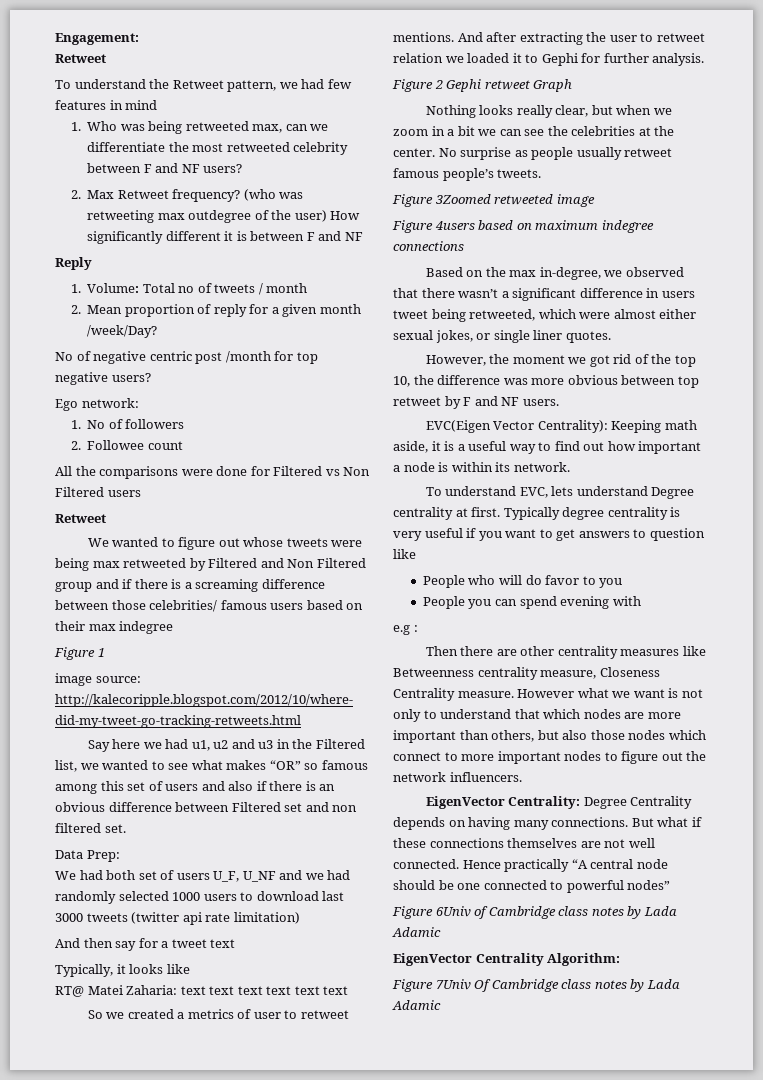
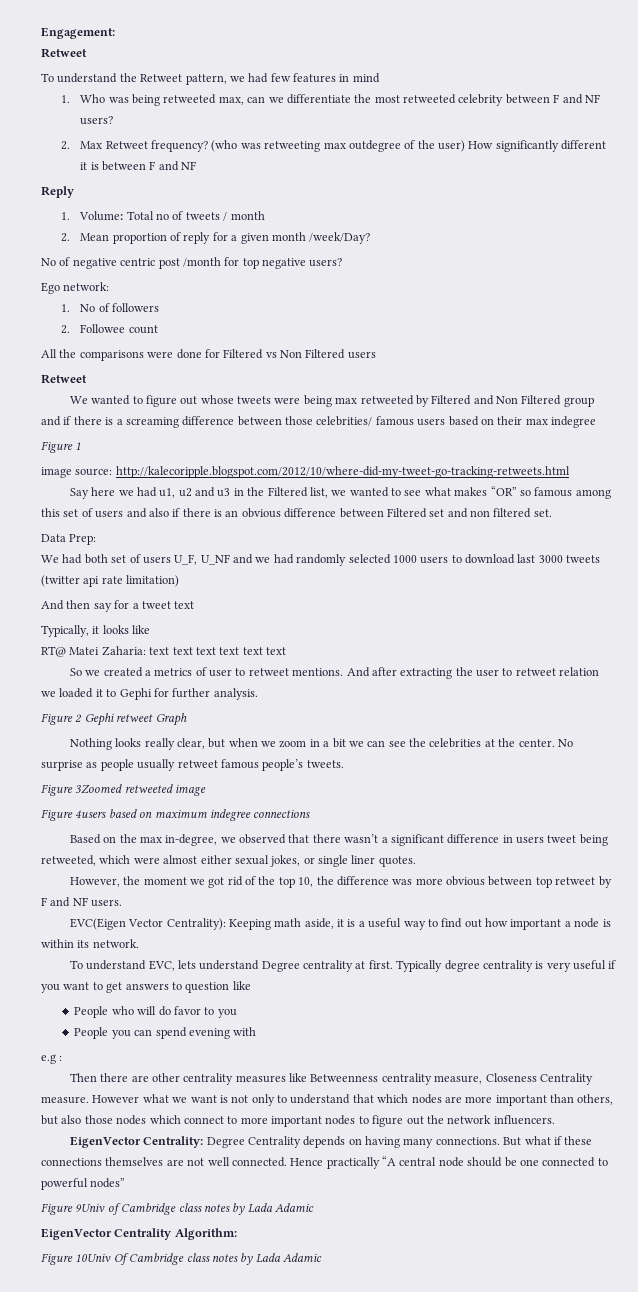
- Figure 6Univ of Cambridge class notes by Lada Adamic
+ Figure 9Univ of Cambridge class notes by Lada Adamic
- Figure 7Univ Of Cambridge class notes by Lada Adamic
+ Figure 10Univ Of Cambridge class notes by Lada Adamic

